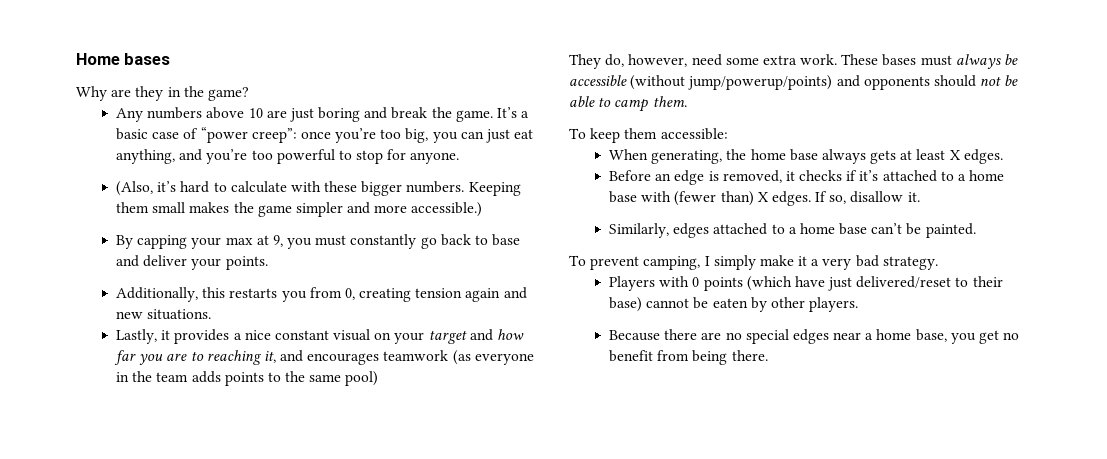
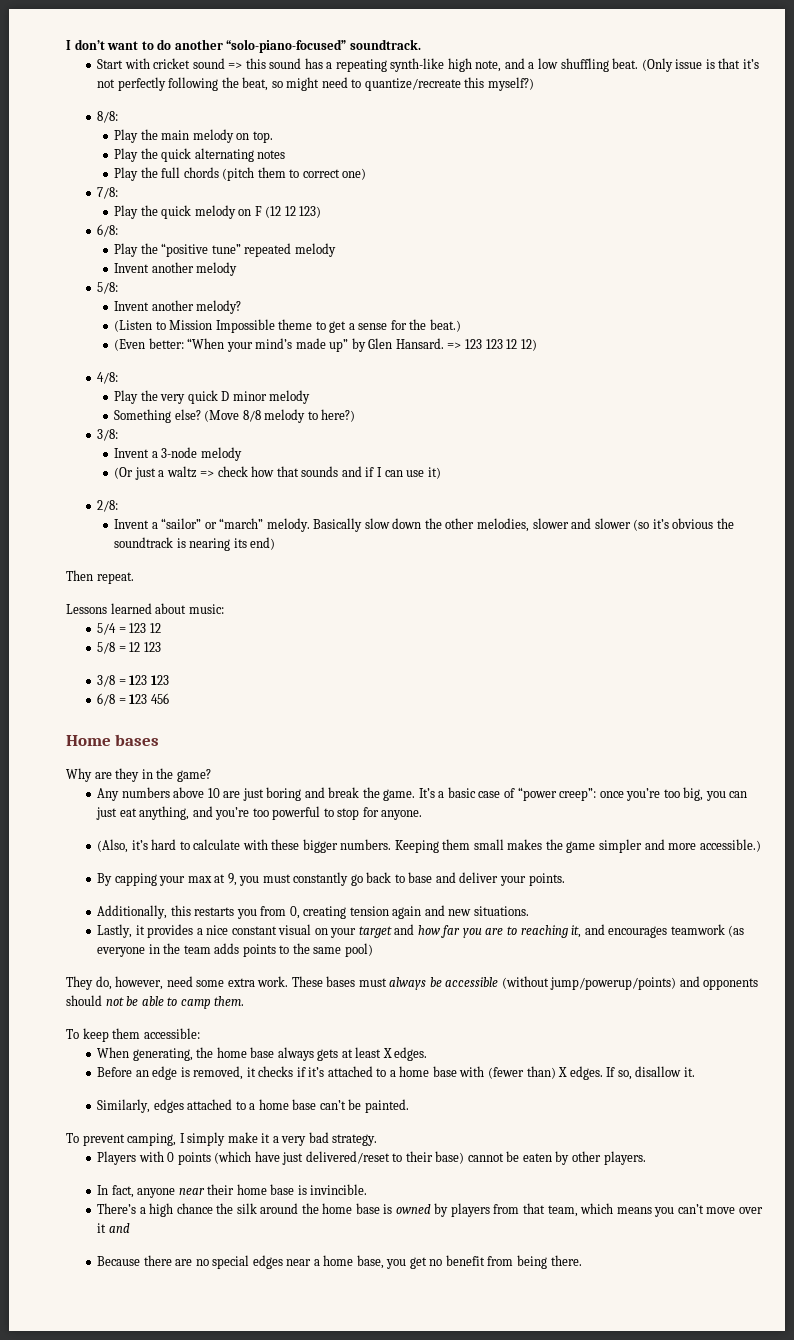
+ I don’t want to do another “solo-piano-focused” soundtrack.
+ Start with cricket sound => this sound has a repeating synth-like high note, and a low shuffling beat. (Only issue is that it’s not perfectly following the beat, so might need to quantize/recreate this myself?)
+ 8/8:
+ Play the main melody on top.
+ Play the quick alternating notes
+ Play the full chords (pitch them to correct one)
+ 7/8:
+ Play the quick melody on F (12 12 123)
+ 6/8:
+ Play the “positive tune” repeated melody
+ Invent another melody
+ 5/8:
+ Invent another melody?
+ (Listen to Mission Impossible theme to get a sense for the beat.)
+ (Even better: “When your mind’s made up” by Glen Hansard. => 123 123 12 12)
+ 4/8:
+ Play the very quick D minor melody
+ Something else? (Move 8/8 melody to here?)
+ 3/8:
+ Invent a 3-node melody
+ (Or just a waltz => check how that sounds and if I can use it)
+ 2/8:
+ Invent a “sailor” or “march” melody. Basically slow down the other melodies, slower and slower (so it’s obvious the soundtrack is nearing its end)
+ Then repeat.
+ Lessons learned about music:
+ 5/4 = 123 12
+ 5/8 = 12 123
+ 3/8 = 123 123
+ 6/8 = 123 456
+ In fact, anyone near their home base is invincible.
+ There’s a high chance the silk around the home base is owned by players from that team, which means you can’t move over it and

